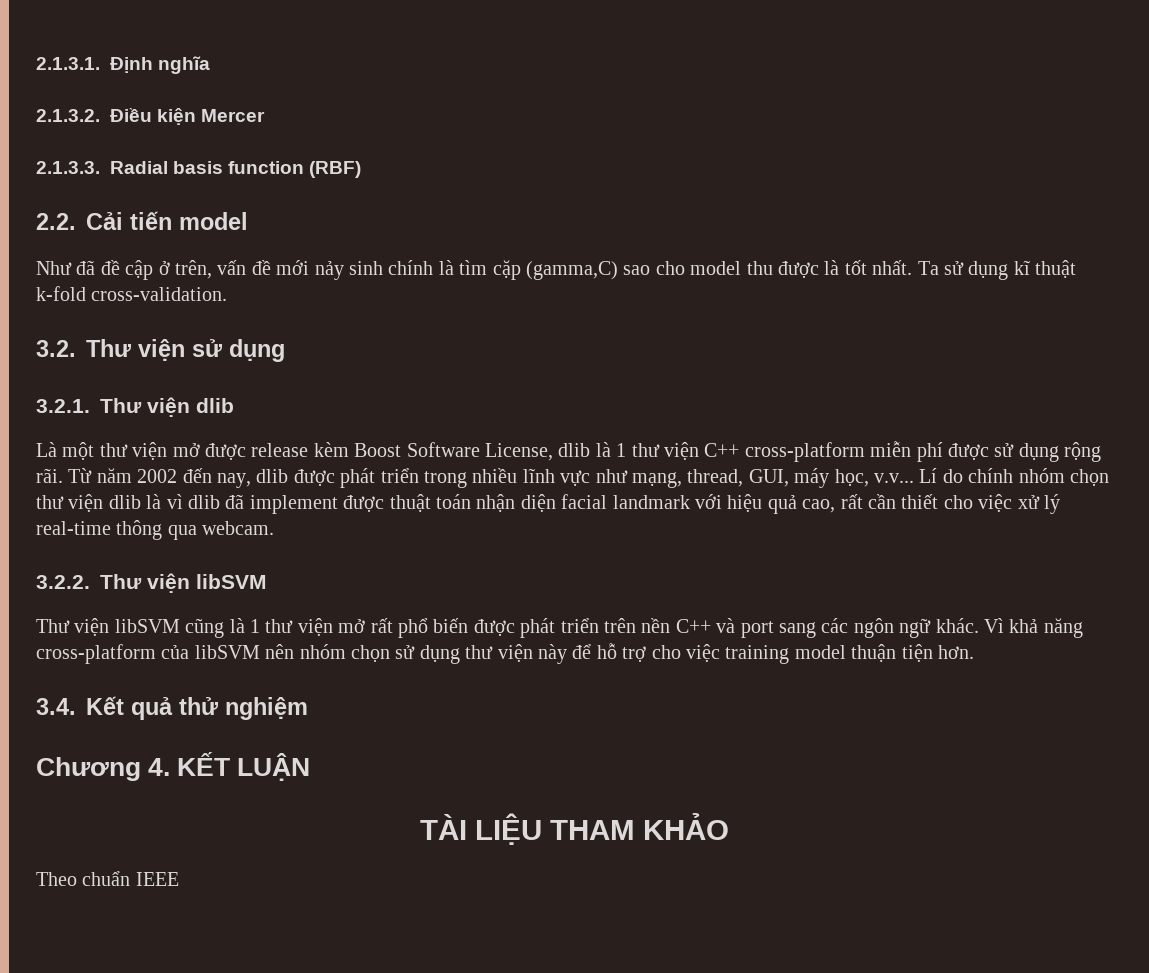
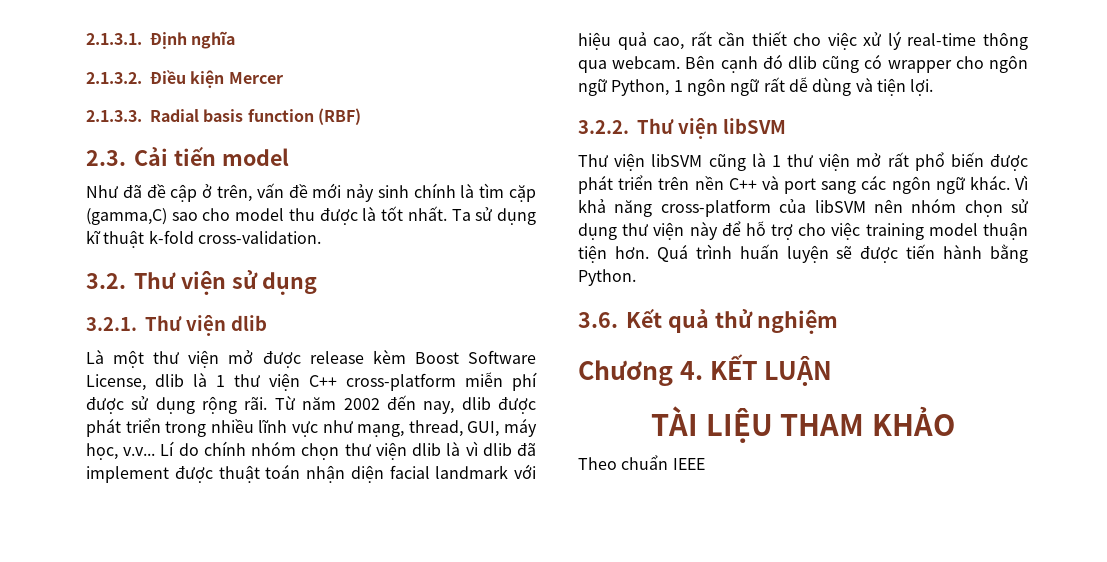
- 2.2. Cải tiến model
+ 2.3. Cải tiến model
+ Bên cạnh đó dlib cũng có wrapper cho ngôn ngữ Python, 1 ngôn ngữ rất dễ dùng và tiện lợi.
- Vì khả năng cross-platform của libSVM nên nhóm chọn sử dụng thư viện này để hỗ trợ cho việc training model thuận tiện hơn.
- 3.4. Kết quả thử nghiệm
+ Vì khả năng cross-platform của libSVM nên nhóm chọn sử dụng thư viện này để hỗ trợ cho việc training model thuận tiện hơn. Quá trình huấn luyện sẽ được tiến hành bằng Python.
+ 3.6. Kết quả thử nghiệm

